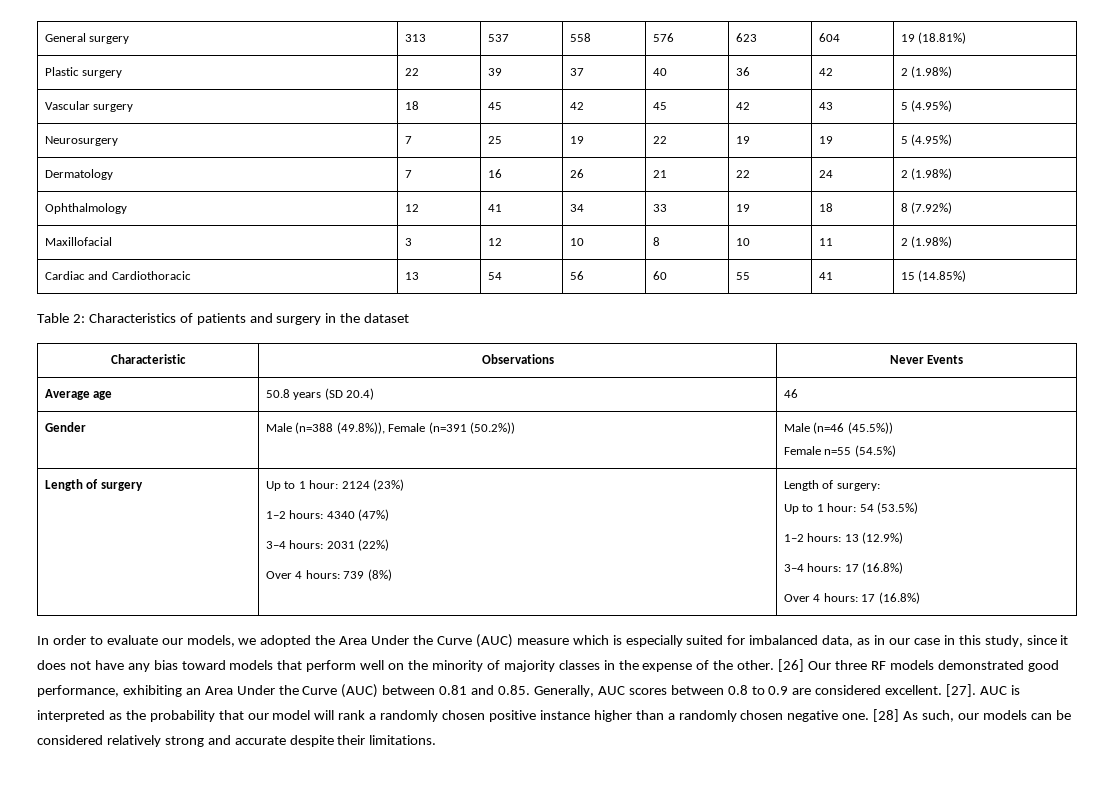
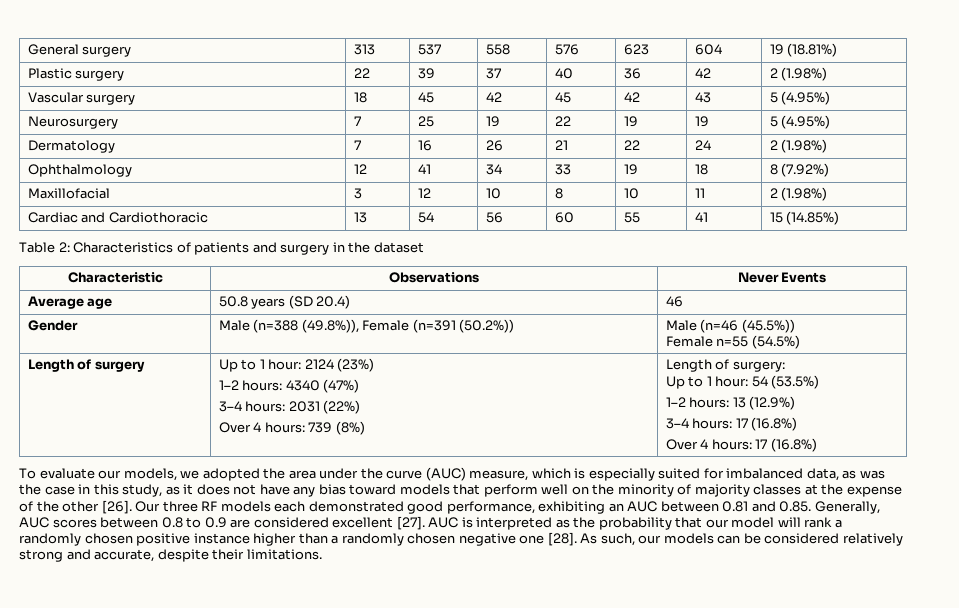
- In order to evaluate our models, we adopted the Area Under the Curve (AUC) measure which is especially suited for imbalanced data, as in our case in this study, since it does not have any bias toward models that perform well on the minority of majority classes in the expense of the other. [26] Our three RF models demonstrated good performance, exhibiting an Area Under the Curve (AUC) between 0.81 and 0.85. Generally, AUC scores between 0.8 to 0.9 are considered excellent. [27].
+ To evaluate our models, we adopted the area under the curve (AUC) measure, which is especially suited for imbalanced data, as was the case in this study, as it does not have any bias toward models that perform well on the minority of majority classes at the expense of the other [26]. Our three RF models each demonstrated good performance, exhibiting an AUC between 0.81 and 0.85. Generally, AUC scores between 0.8 to 0.9 are considered excellent [27].
- AUC is interpreted as the probability that our model will rank a randomly chosen positive instance higher than a randomly chosen negative one. [28] As such, our models can be considered relatively strong and accurate despite their limitations.
+ AUC is interpreted as the probability that our model will rank a randomly chosen positive instance higher than a randomly chosen negative one [28]. As such, our models can be considered relatively strong and accurate, despite their limitations.

